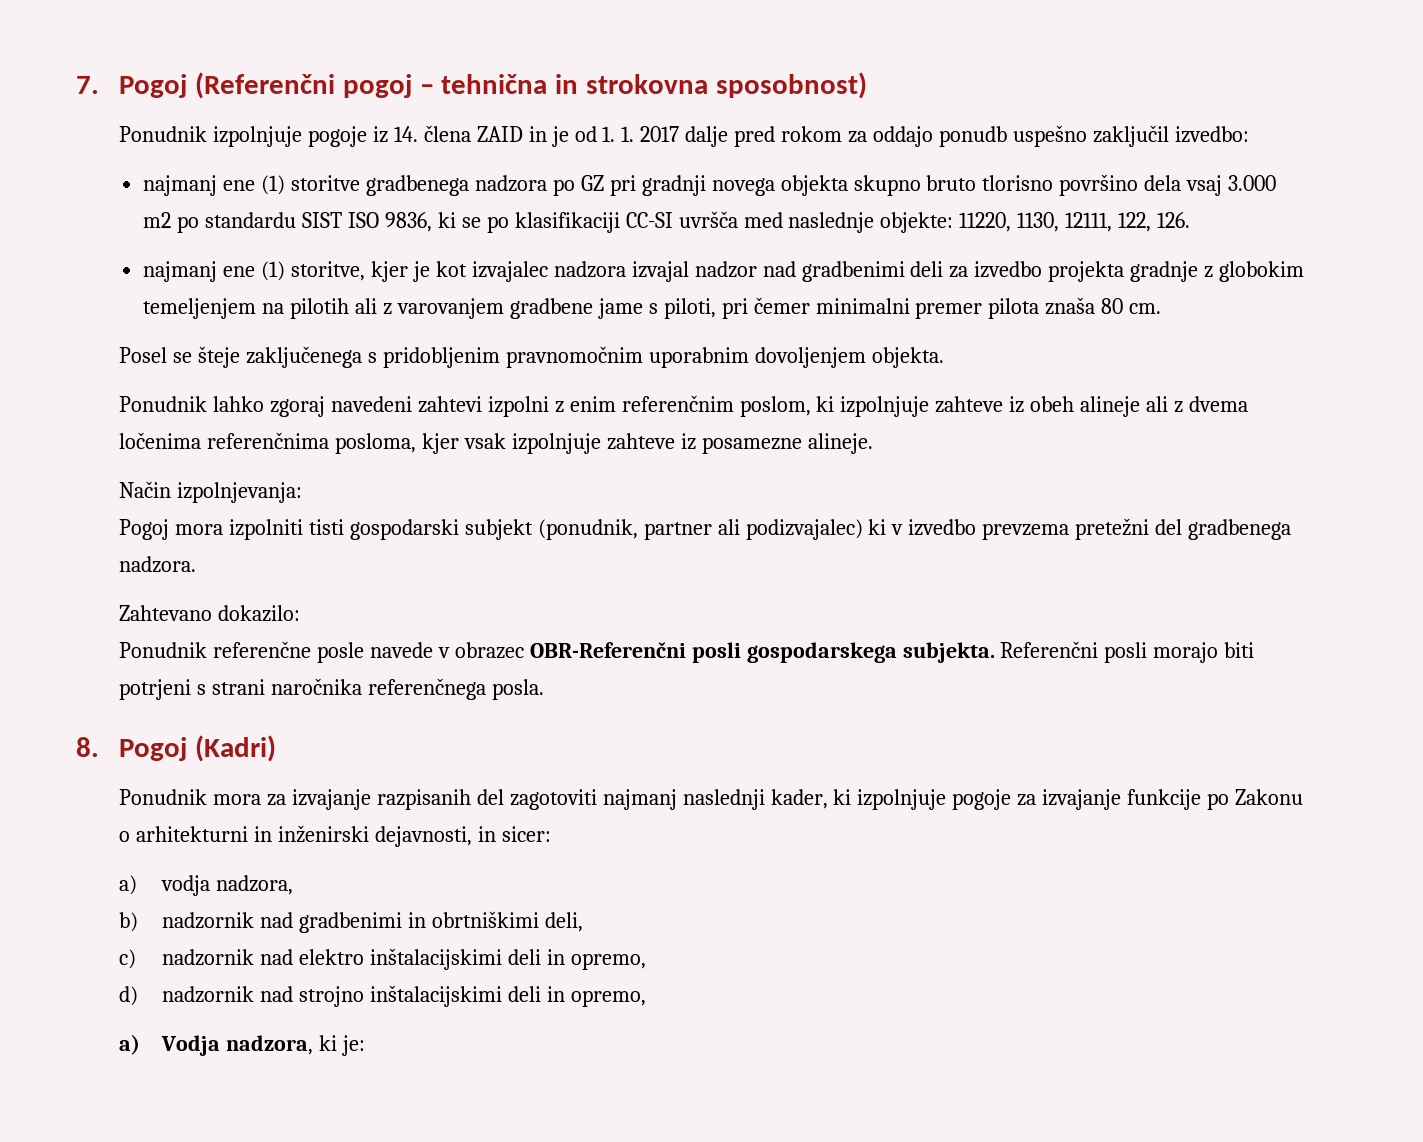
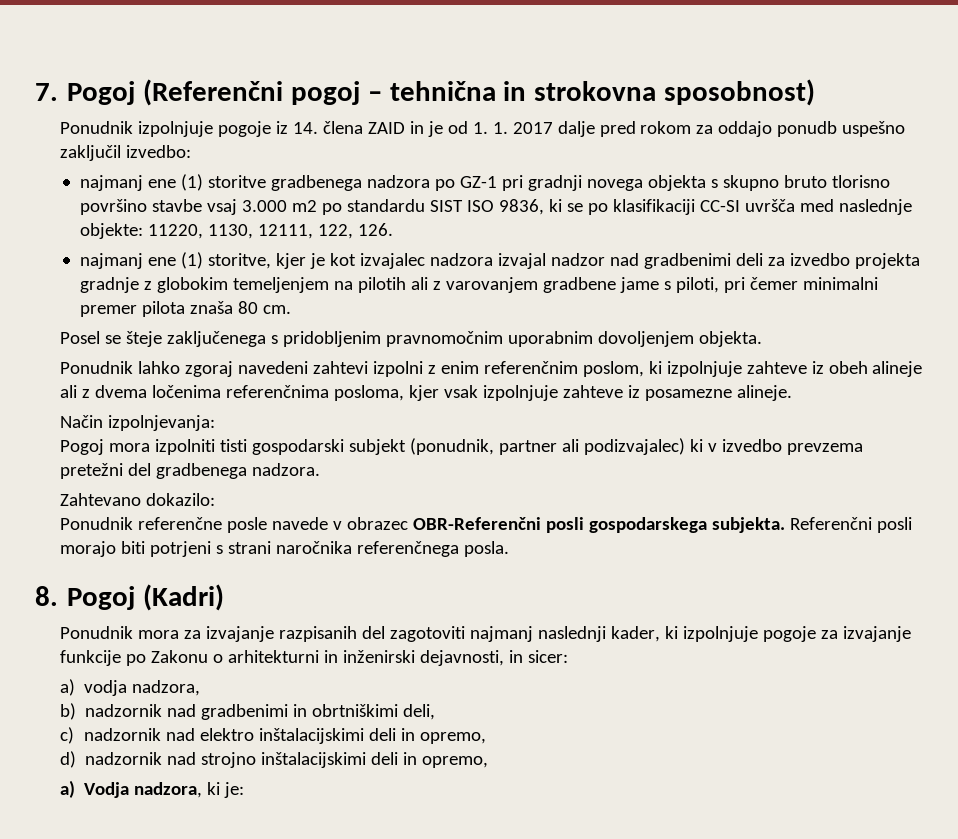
- najmanj ene (1) storitve gradbenega nadzora po GZ pri gradnji novega objekta skupno bruto tlorisno površino dela vsaj 3.000 m2 po standardu SIST ISO 9836, ki se po klasifikaciji CC-SI uvršča med naslednje objekte: 11220, 1130, 12111, 122, 126.
+ najmanj ene (1) storitve gradbenega nadzora po GZ-1 pri gradnji novega objekta s skupno bruto tlorisno površino stavbe vsaj 3.000 m2 po standardu SIST ISO 9836, ki se po klasifikaciji CC-SI uvršča med naslednje objekte: 11220, 1130, 12111, 122, 126.

